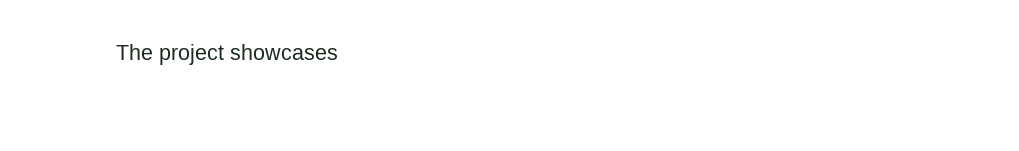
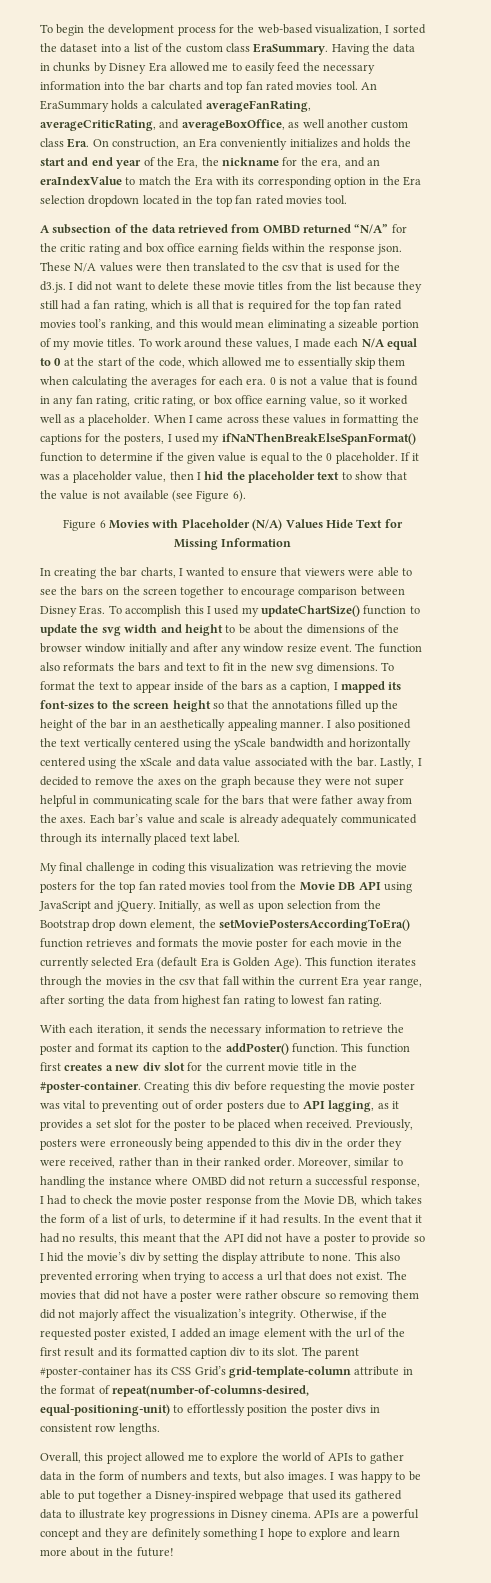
- The project showcases
+ To begin the development process for the web-based visualization, I sorted the dataset into a list of the custom class EraSummary. Having the data in chunks by Disney Era allowed me to easily feed the necessary information into the bar charts and top fan rated movies tool. An EraSummary holds a calculated averageFanRating, averageCriticRating, and averageBoxOffice, as well another custom class Era. On construction, an Era conveniently initializes and holds the start and end year of the Era, the nickname for the era, and an eraIndexValue to match the Era with its corresponding option in the Era selection dropdown located in the top fan rated movies tool.
+ A subsection of the data retrieved from OMBD returned “N/A” for the critic rating and box office earning fields within the response json. These N/A values were then translated to the csv that is used for the d3.js. I did not want to delete these movie titles from the list because they still had a fan rating, which is all that is required for the top fan rated movies tool’s ranking, and this would mean eliminating a sizeable portion of my movie titles. To work around these values, I made each N/A equal to 0 at the start of the code, which allowed me to essentially skip them when calculating the averages for each era. 0 is not a value that is found in any fan rating, critic rating, or box office earning value, so it worked well as a placeholder. When I came across these values in formatting the captions for the posters, I used my ifNaNThenBreakElseSpanFormat() function to determine if the given value is equal to the 0 placeholder. If it was a placeholder value, then I hid the placeholder text to show that the value is not available (see Figure 6).
+ Figure 6 Movies with Placeholder (N/A) Values Hide Text for Missing Information
+ In creating the bar charts, I wanted to ensure that viewers were able to see the bars on the screen together to encourage comparison between Disney Eras. To accomplish this I used my updateChartSize() function to update the svg width and height to be about the dimensions of the browser window initially and after any window resize event. The function also reformats the bars and text to fit in the new svg dimensions. To format the text to appear inside of the bars as a caption, I mapped its font-sizes to the screen height so that the annotations filled up the height of the bar in an aesthetically appealing manner. I also positioned the text vertically centered using the yScale bandwidth and horizontally centered using the xScale and data value associated with the bar. Lastly, I decided to remove the axes on the graph because they were not super helpful in communicating scale for the bars that were father away from the axes. Each bar’s value and scale is already adequately communicated through its internally placed text label.
+ My final challenge in coding this visualization was retrieving the movie posters for the top fan rated movies tool from the Movie DB API using JavaScript and jQuery. Initially, as well as upon selection from the Bootstrap drop down element, the setMoviePostersAccordingToEra() function retrieves and formats the movie poster for each movie in the currently selected Era (default Era is Golden Age). This function iterates through the movies in the csv that fall within the current Era year range, after sorting the data from highest fan rating to lowest fan rating.
+ With each iteration, it sends the necessary information to retrieve the poster and format its caption to the addPoster() function. This function first creates a new div slot for the current movie title in the #poster-container. Creating this div before requesting the movie poster was vital to preventing out of order posters due to API lagging, as it provides a set slot for the poster to be placed when received. Previously, posters were erroneously being appended to this div in the order they were received, rather than in their ranked order. Moreover, similar to handling the instance where OMBD did not return a successful response, I had to check the movie poster response from the Movie DB, which takes the form of a list of urls, to determine if it had results. In the event that it had no results, this meant that the API did not have a poster to provide so I hid the movie’s div by setting the display attribute to none. This also prevented erroring when trying to access a url that does not exist. The movies that did not have a poster were rather obscure so removing them did not majorly affect the visualization’s integrity. Otherwise, if the requested poster existed, I added an image element with the url of the first result and its formatted caption div to its slot. The parent #poster-container has its CSS Grid’s grid-template-column attribute in the format of repeat(number-of-columns-desired, equal-positioning-unit) to effortlessly position the poster divs in consistent row lengths.
+ Overall, this project allowed me to explore the world of APIs to gather data in the form of numbers and texts, but also images. I was happy to be able to put together a Disney-inspired webpage that used its gathered data to illustrate key progressions in Disney cinema. APIs are a powerful concept and they are definitely something I hope to explore and learn more about in the future!

